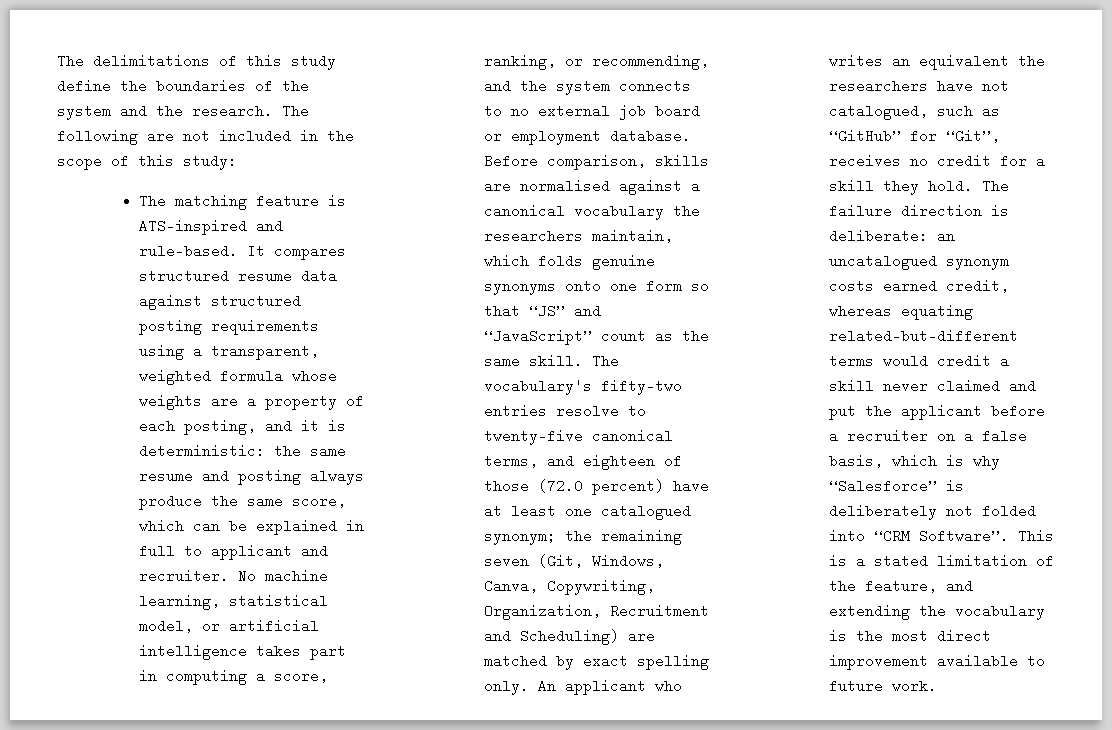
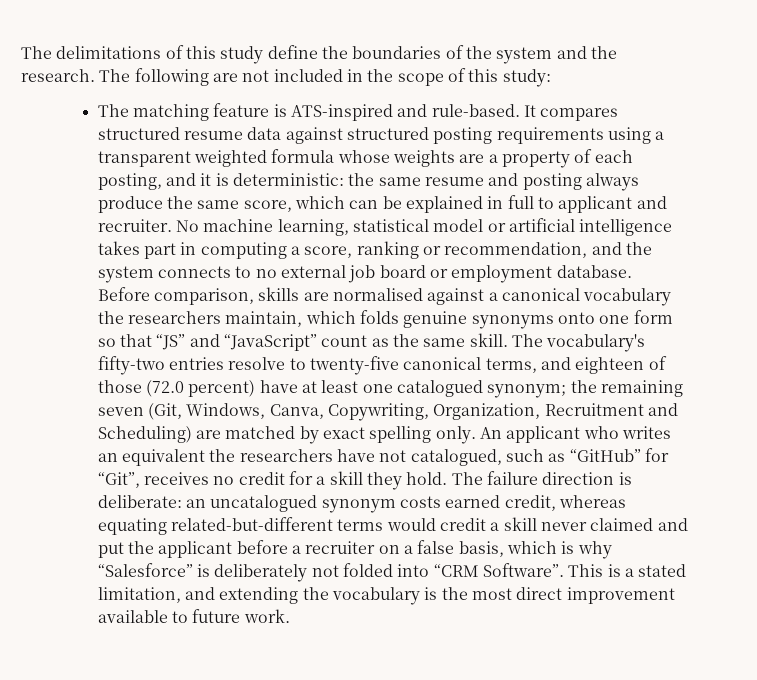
- It compares structured resume data against structured posting requirements using a transparent, weighted formula whose weights are a property of each posting, and it is deterministic: the same resume and posting always produce the same score, which can be explained in full to applicant and recruiter.
+ It compares structured resume data against structured posting requirements using a transparent weighted formula whose weights are a property of each posting, and it is deterministic: the same resume and posting always produce the same score, which can be explained in full to applicant and recruiter.
- No machine learning, statistical model, or artificial intelligence takes part in computing a score, ranking, or recommending, and the system connects to no external job board or employment database.
+ No machine learning, statistical model or artificial intelligence takes part in computing a score, ranking or recommendation, and the system connects to no external job board or employment database.
- This is a stated limitation of the feature, and extending the vocabulary is the most direct improvement available to future work.
+ This is a stated limitation, and extending the vocabulary is the most direct improvement available to future work.

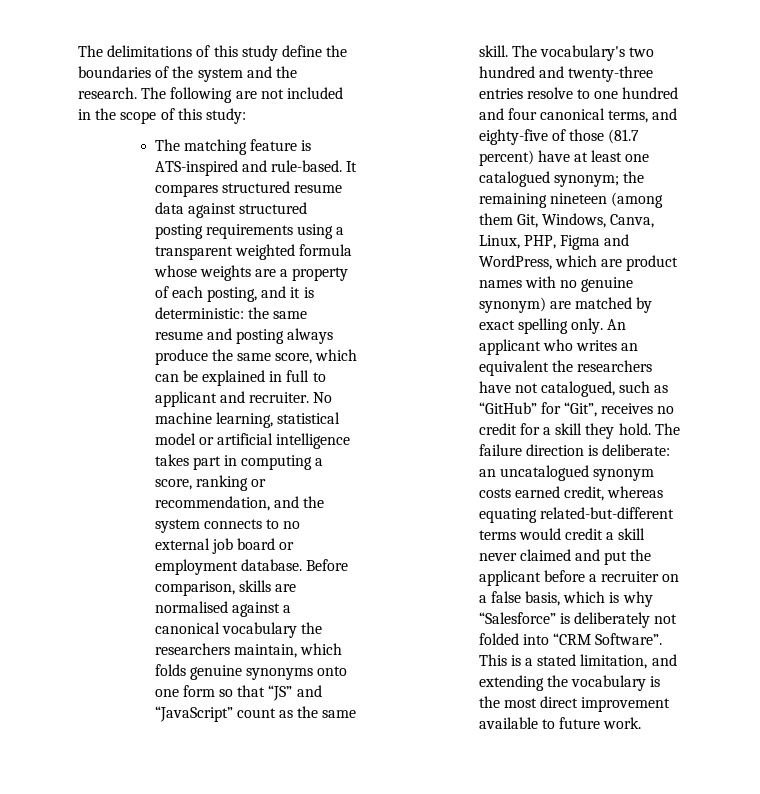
- The vocabulary's fifty-two entries resolve to twenty-five canonical terms, and eighteen of those (72.0 percent) have at least one catalogued synonym; the remaining seven (Git, Windows, Canva, Copywriting, Organization, Recruitment and Scheduling) are matched by exact spelling only.
+ The vocabulary's two hundred and twenty-three entries resolve to one hundred and four canonical terms, and eighty-five of those (81.7 percent) have at least one catalogued synonym; the remaining nineteen (among them Git, Windows, Canva, Linux, PHP, Figma and WordPress, which are product names with no genuine synonym) are matched by exact spelling only.

